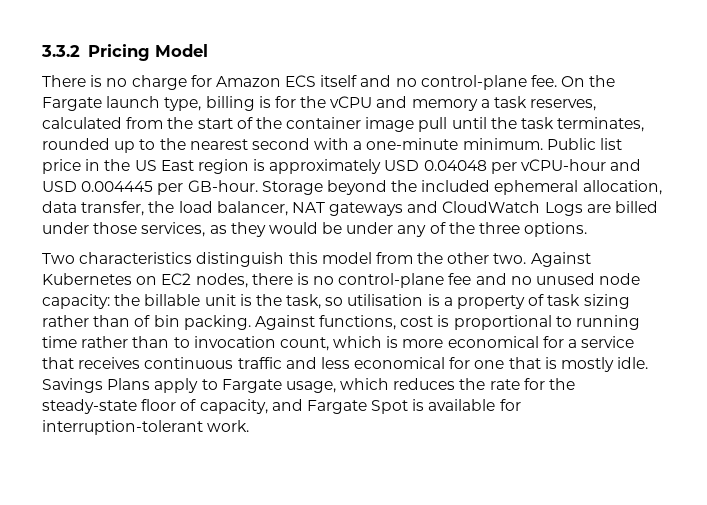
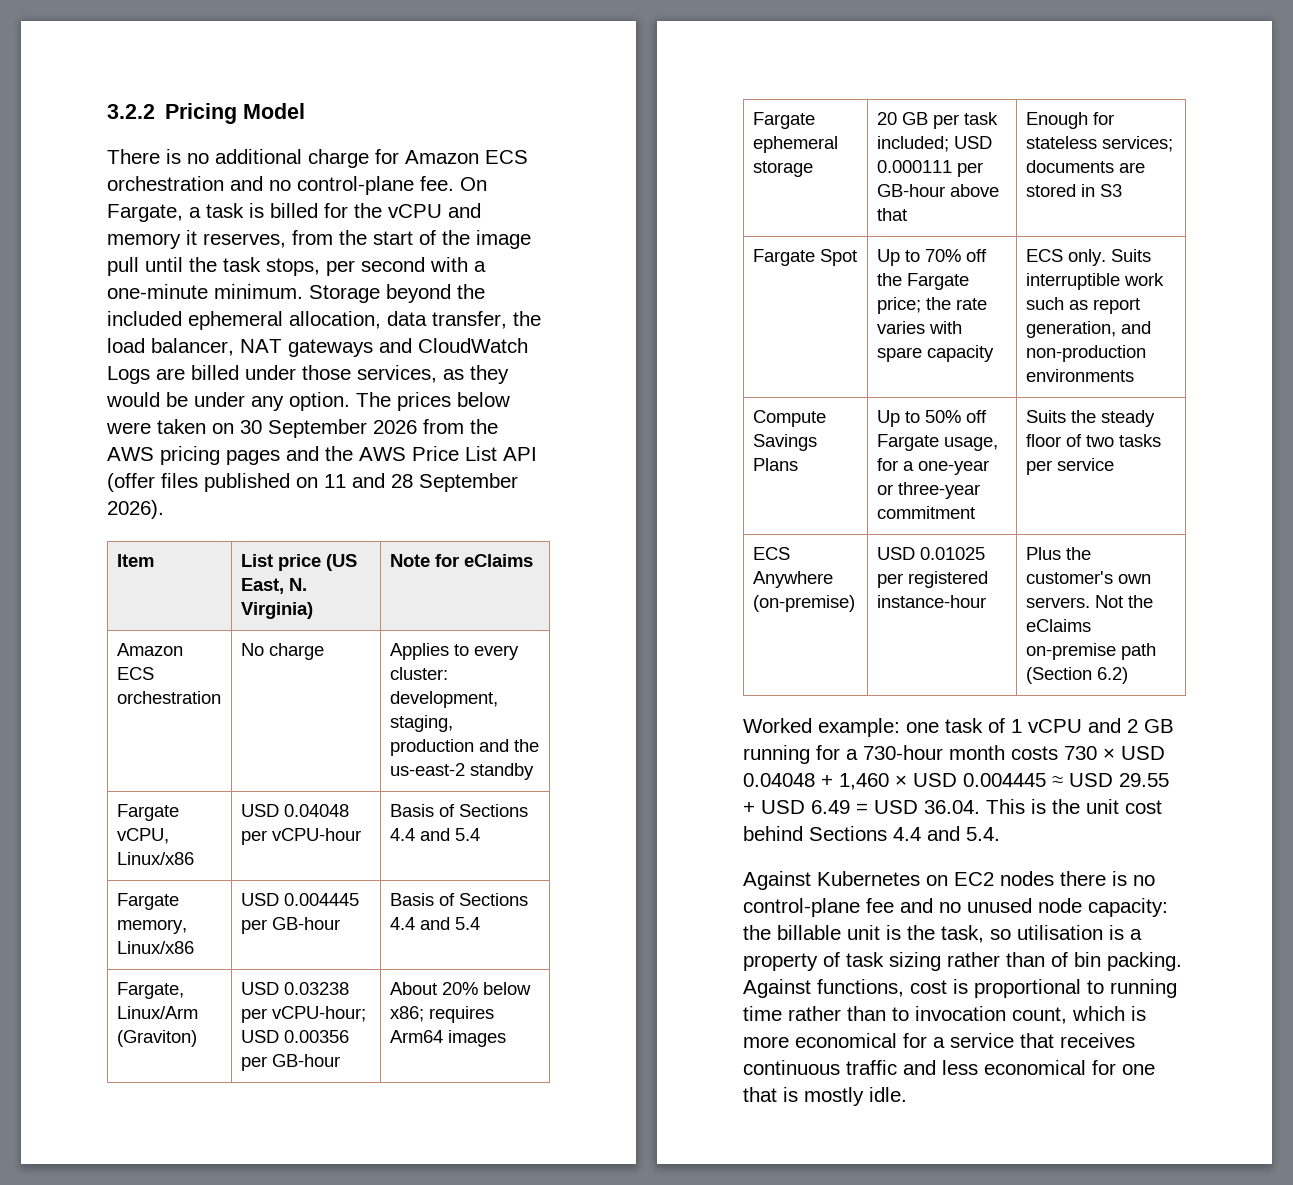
- 3.3.2 Pricing Model
+ 3.2.2 Pricing Model
- There is no charge for Amazon ECS itself and no control-plane fee.
+ There is no additional charge for Amazon ECS orchestration and no control-plane fee.
- On the Fargate launch type, billing is for the vCPU and memory a task reserves, calculated from the start of the container image pull until the task terminates, rounded up to the nearest second with a one-minute minimum.
+ On Fargate, a task is billed for the vCPU and memory it reserves, from the start of the image pull until the task stops, per second with a one-minute minimum.
- Public list price in the US East region is approximately USD 0.04048 per vCPU-hour and USD 0.004445 per GB-hour.
- Storage beyond the included ephemeral allocation, data transfer, the load balancer, NAT gateways and CloudWatch Logs are billed under those services, as they would be under any of the three options.
- Two characteristics distinguish this model from the other two. Against Kubernetes on EC2 nodes, there is no control-plane fee and no unused node capacity: the billable unit is the task, so utilisation is a property of task sizing rather than of bin packing.
+ Storage beyond the included ephemeral allocation, data transfer, the load balancer, NAT gateways and CloudWatch Logs are billed under those services, as they would be under any option. The prices below were taken on 30 September 2026 from the AWS pricing pages and the AWS Price List API (offer files published on 11 and 28 September 2026).
+ Item | List price (US East, N. Virginia) | Note for eClaims
+ Amazon ECS orchestration | No charge | Applies to every cluster: development, staging, production and the us-east-2 standby
+ Fargate vCPU, Linux/x86 | USD 0.04048 per vCPU-hour | Basis of Sections 4.4 and 5.4
+ Fargate memory, Linux/x86 | USD 0.004445 per GB-hour | Basis of Sections 4.4 and 5.4
+ Fargate, Linux/Arm (Graviton) | USD 0.03238 per vCPU-hour; USD 0.00356 per GB-hour | About 20% below x86; requires Arm64 images
+ Fargate ephemeral storage | 20 GB per task included; USD 0.000111 per GB-hour above that | Enough for stateless services; documents are stored in S3
+ Fargate Spot | Up to 70% off the Fargate price; the rate varies with spare capacity | ECS only. Suits interruptible work such as report generation, and non-production environments
+ Compute Savings Plans | Up to 50% off Fargate usage, for a one-year or three-year commitment | Suits the steady floor of two tasks per service
+ ECS Anywhere (on-premise) | USD 0.01025 per registered instance-hour | Plus the customer's own servers. Not the eClaims on-premise path (Section 6.2)
+ Worked example: one task of 1 vCPU and 2 GB running for a 730-hour month costs 730 × USD 0.04048 + 1,460 × USD 0.004445 ≈ USD 29.55 + USD 6.49 = USD 36.04. This is the unit cost behind Sections 4.4 and 5.4.
+ Against Kubernetes on EC2 nodes there is no control-plane fee and no unused node capacity: the billable unit is the task, so utilisation is a property of task sizing rather than of bin packing.
- Savings Plans apply to Fargate usage, which reduces the rate for the steady-state floor of capacity, and Fargate Spot is available for interruption-tolerant work.

